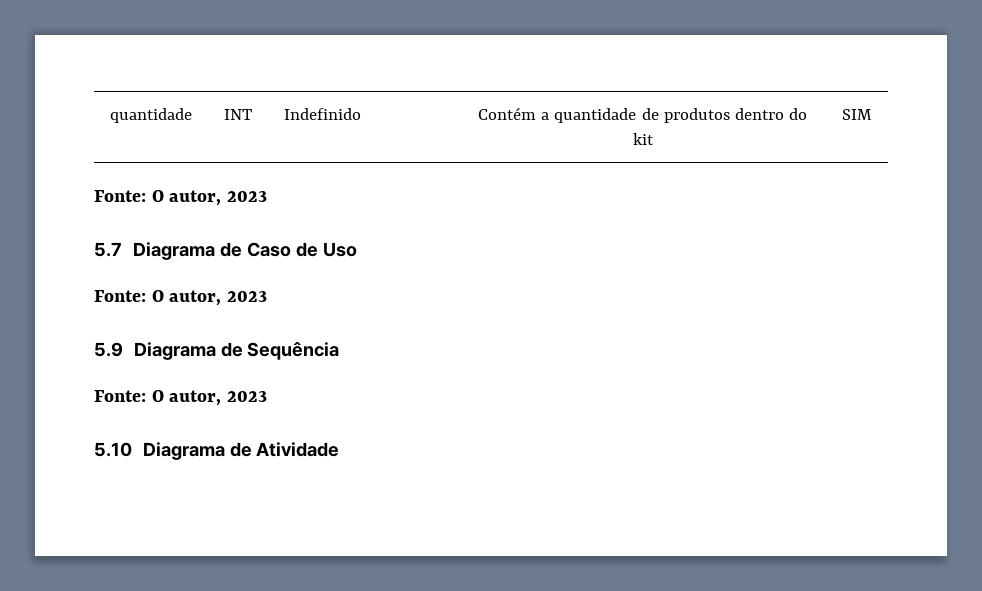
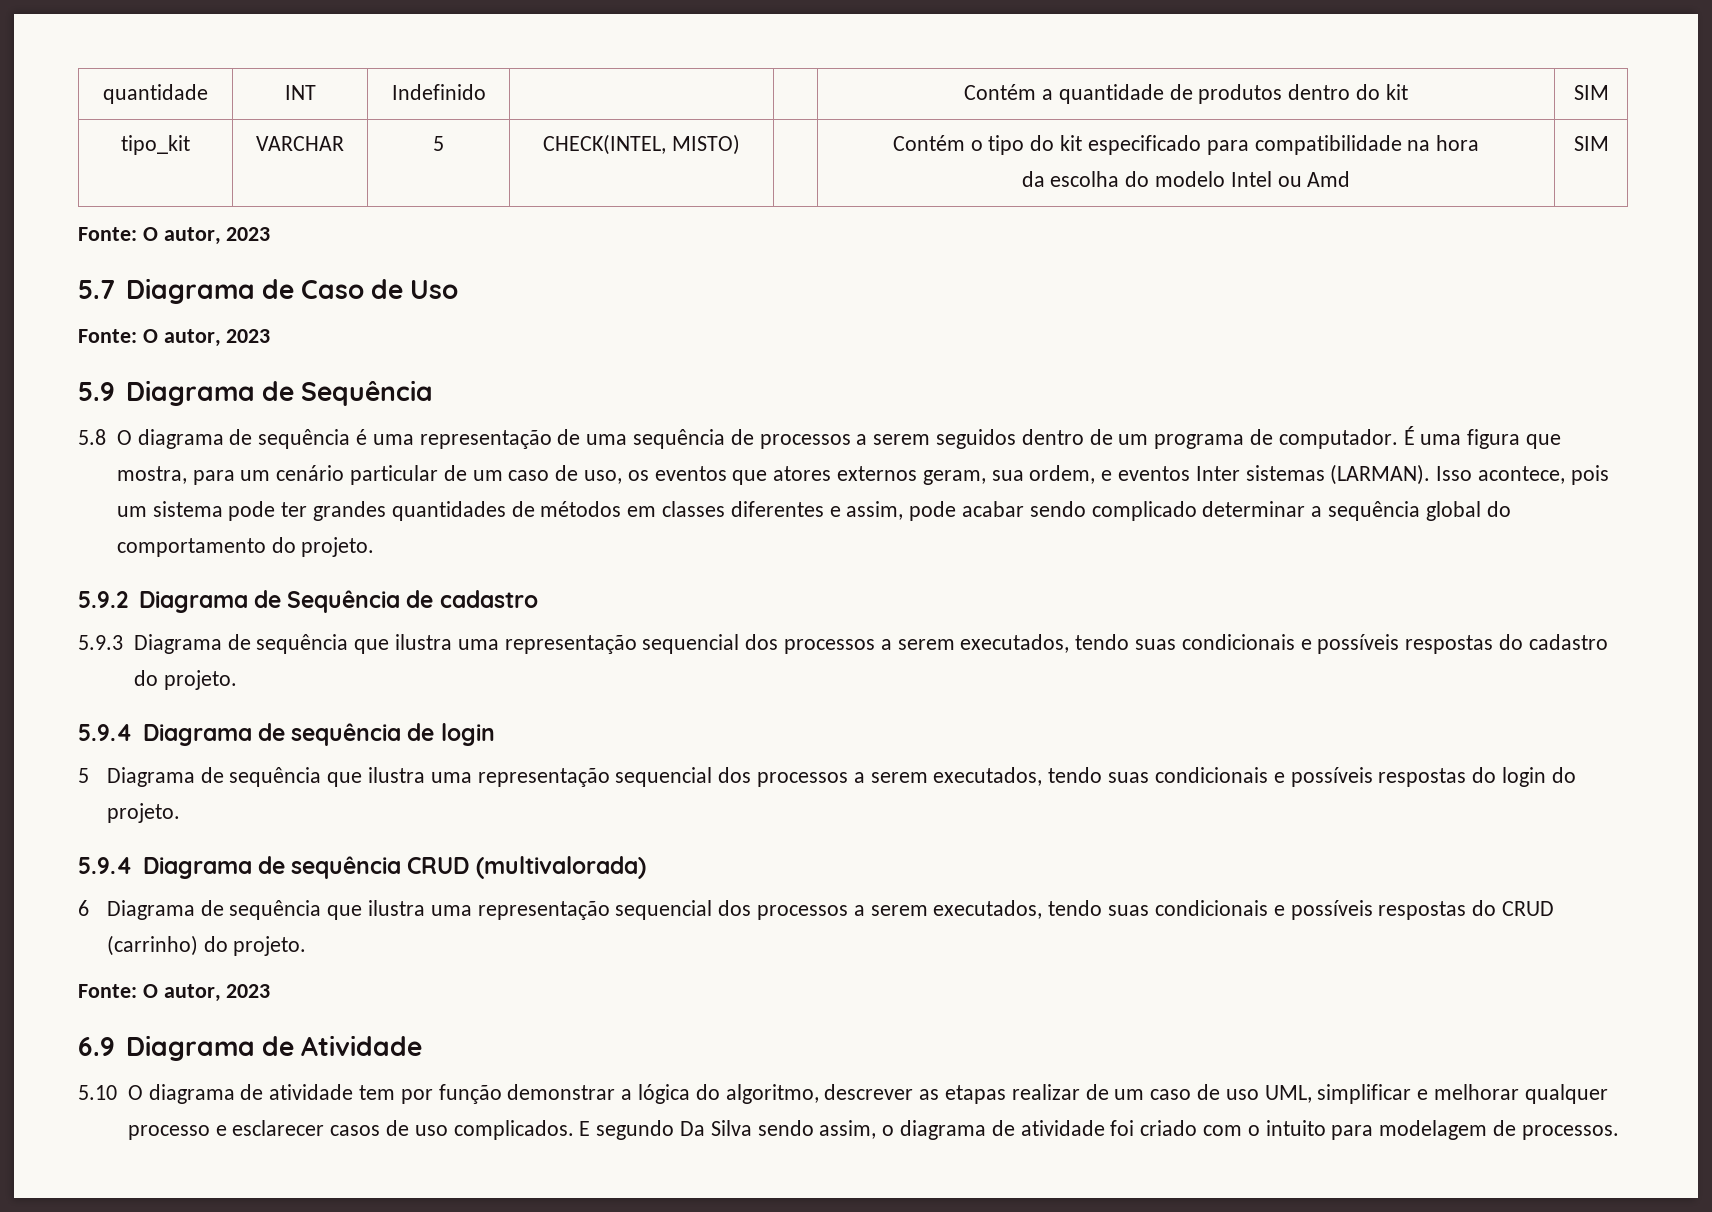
+ tipo_kit | VARCHAR | 5 | CHECK(INTEL, MISTO) | | Contém o tipo do kit especificado para compatibilidade na hora
+ da escolha do modelo Intel ou Amd | SIM
  5.9 Diagrama de Sequência
+ 5.8 O diagrama de sequência é uma representação de uma sequência de processos a serem seguidos dentro de um programa de computador. É uma figura que mostra, para um cenário particular de um caso de uso, os eventos que atores externos geram, sua ordem, e eventos Inter sistemas (LARMAN). Isso acontece, pois um sistema pode ter grandes quantidades de métodos em classes diferentes e assim, pode acabar sendo complicado determinar a sequência global do comportamento do projeto.
+ 5.9.2 Diagrama de Sequência de cadastro
+ 5.9.3 Diagrama de sequência que ilustra uma representação sequencial dos processos a serem executados, tendo suas condicionais e possíveis respostas do cadastro do projeto.
+ 5.9.4 Diagrama de sequência de login
+ 5 Diagrama de sequência que ilustra uma representação sequencial dos processos a serem executados, tendo suas condicionais e possíveis respostas do login do projeto.
+ 5.9.4 Diagrama de sequência CRUD (multivalorada)
+ 6 Diagrama de sequência que ilustra uma representação sequencial dos processos a serem executados, tendo suas condicionais e possíveis respostas do CRUD (carrinho) do projeto.
  Fonte: O autor, 2023
- 5.10 Diagrama de Atividade
+ 6.9 Diagrama de Atividade
+ 5.10 O diagrama de atividade tem por função demonstrar a lógica do algoritmo, descrever as etapas realizar de um caso de uso UML, simplificar e melhorar qualquer processo e esclarecer casos de uso complicados. E segundo Da Silva sendo assim, o diagrama de atividade foi criado com o intuito para modelagem de processos.

